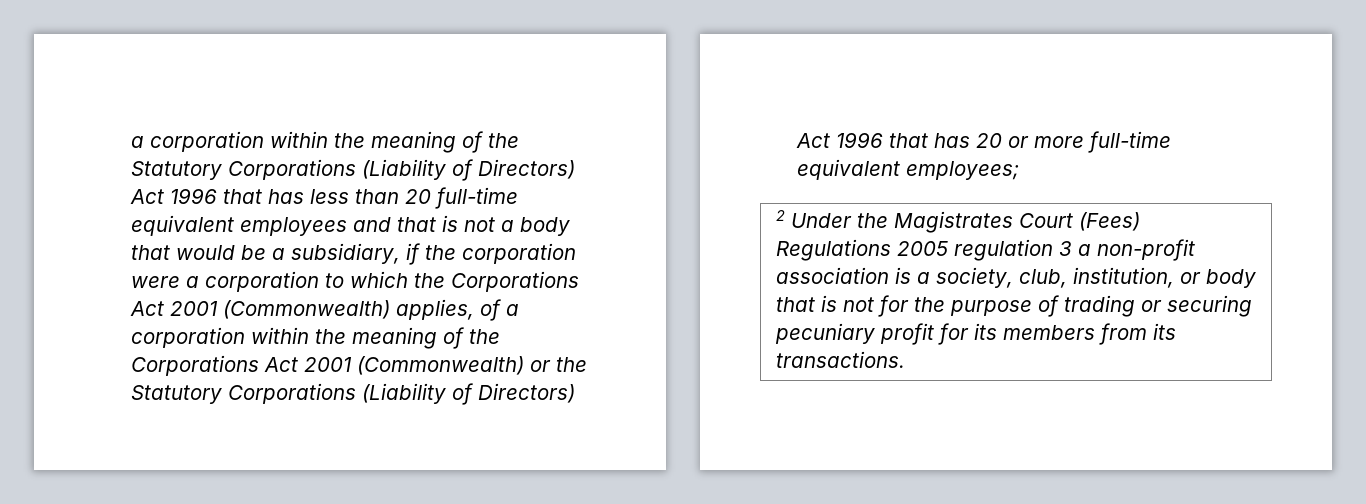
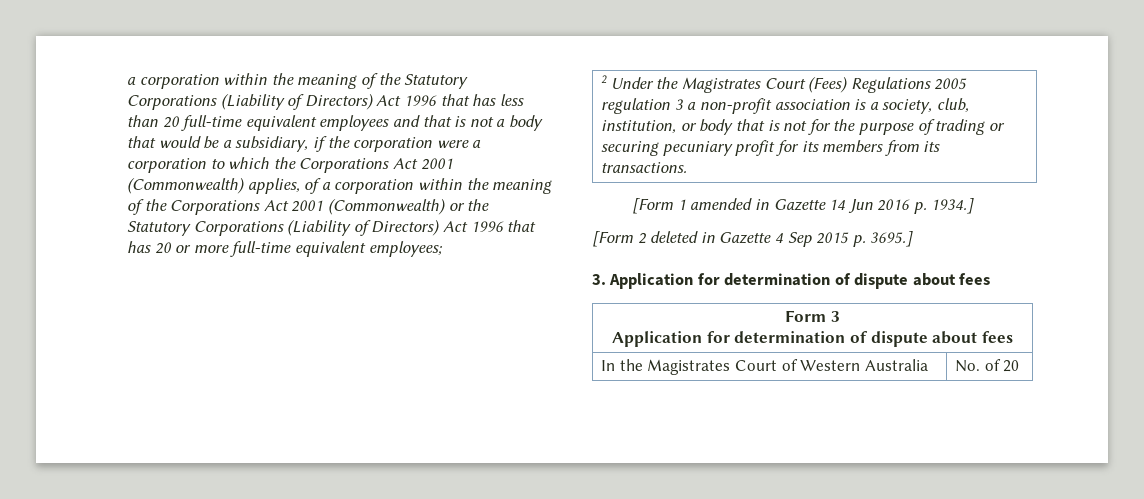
+ [Form 1 amended in Gazette 14 Jun 2016 p. 1934.]
+ [Form 2 deleted in Gazette 4 Sep 2015 p. 3695.]
+ 3. Application for determination of dispute about fees
+ Form 3
+ Application for determination of dispute about fees
+ In the Magistrates Court of Western Australia | No. of 20

